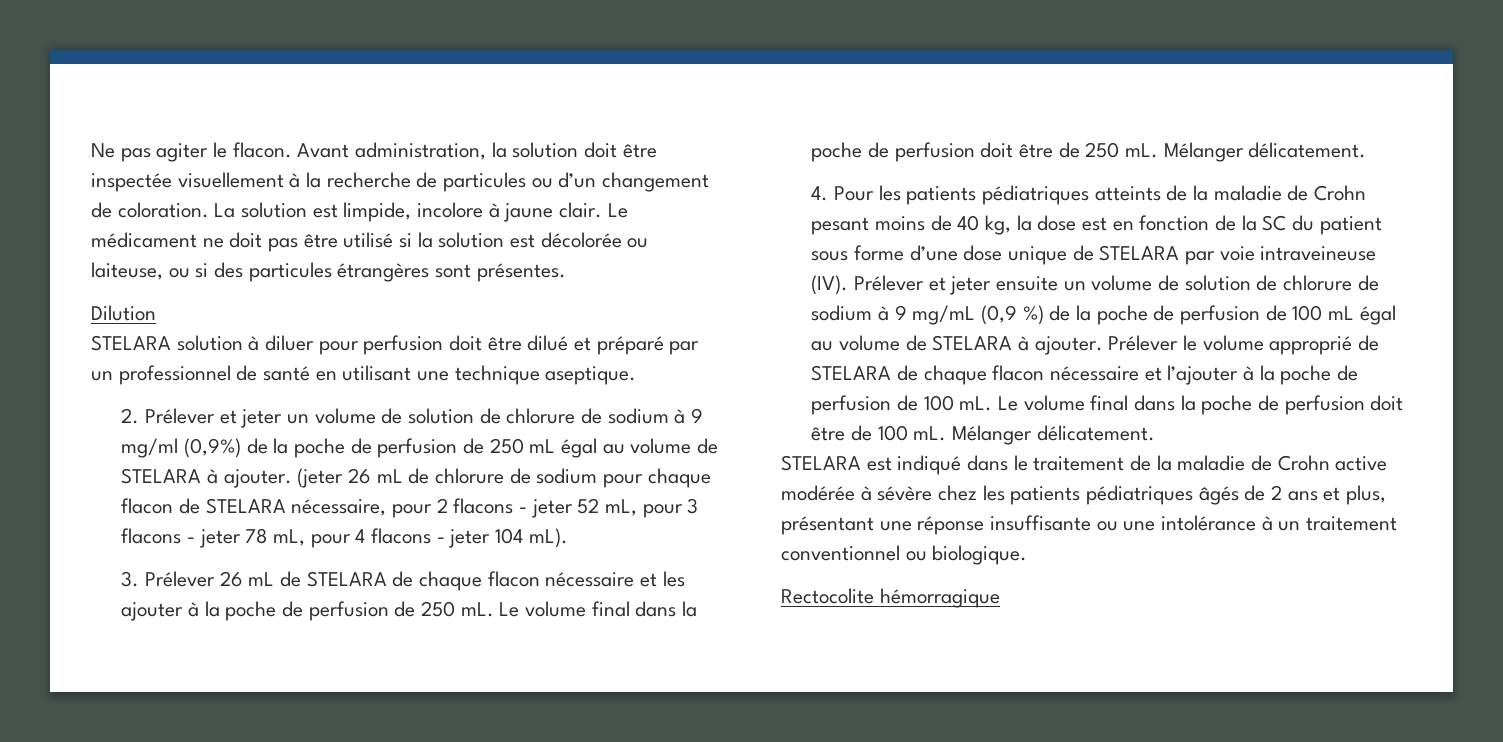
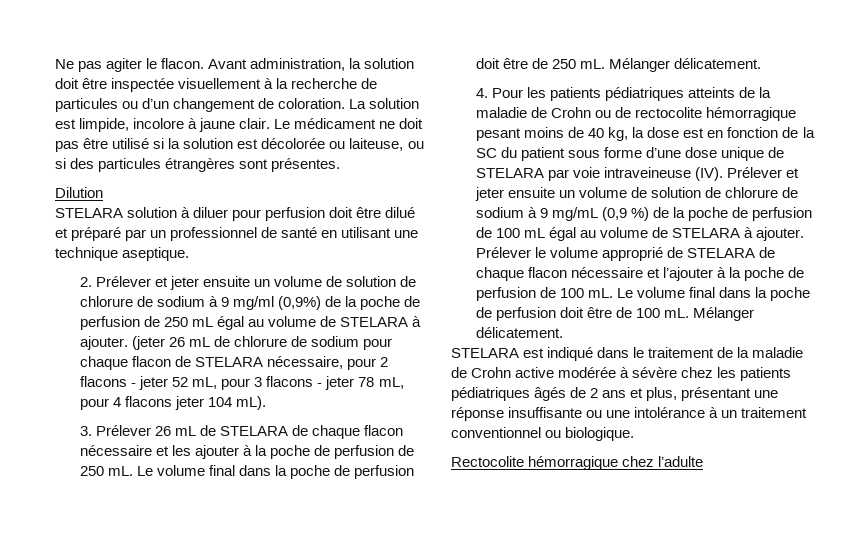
- 2. Prélever et jeter un volume de solution de chlorure de sodium à 9 mg/ml (0,9%) de la poche de perfusion de 250 mL égal au volume de STELARA à ajouter.
+ 2. Prélever et jeter ensuite un volume de solution de chlorure de sodium à 9 mg/ml (0,9%) de la poche de perfusion de 250 mL égal au volume de STELARA à ajouter.
- (jeter 26 mL de chlorure de sodium pour chaque flacon de STELARA nécessaire, pour 2 flacons - jeter 52 mL, pour 3 flacons - jeter 78 mL, pour 4 flacons - jeter 104 mL).
+ (jeter 26 mL de chlorure de sodium pour chaque flacon de STELARA nécessaire, pour 2 flacons - jeter 52 mL, pour 3 flacons - jeter 78 mL, pour 4 flacons jeter 104 mL).
- 4. Pour les patients pédiatriques atteints de la maladie de Crohn pesant moins de 40 kg, la dose est en fonction de la SC du patient sous forme d’une dose unique de STELARA par voie intraveineuse (IV). Prélever et jeter ensuite un volume de solution de chlorure de sodium à 9 mg/mL (0,9 %) de la poche de perfusion de 100 mL égal au volume de STELARA à ajouter.
+ 4. Pour les patients pédiatriques atteints de la maladie de Crohn ou de rectocolite hémorragique pesant moins de 40 kg, la dose est en fonction de la SC du patient sous forme d’une dose unique de STELARA par voie intraveineuse (IV). Prélever et jeter ensuite un volume de solution de chlorure de sodium à 9 mg/mL (0,9 %) de la poche de perfusion de 100 mL égal au volume de STELARA à ajouter.
- Rectocolite hémorragique
+ Rectocolite hémorragique chez l’adulte

